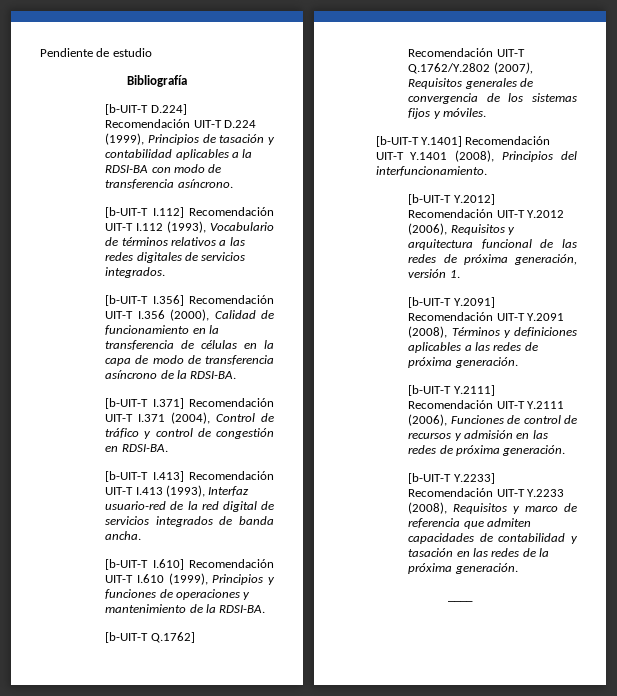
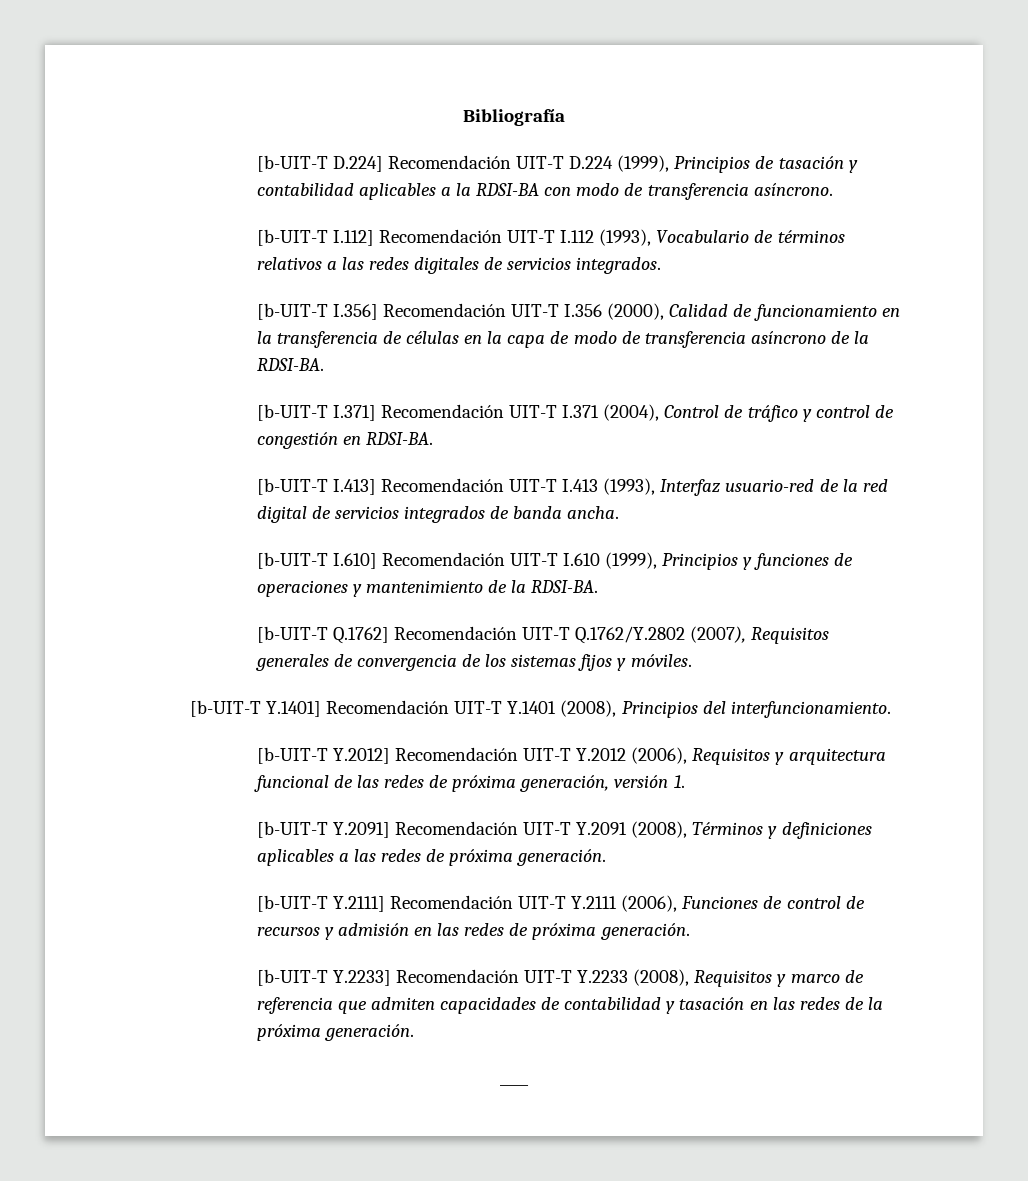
- Pendiente de estudio

